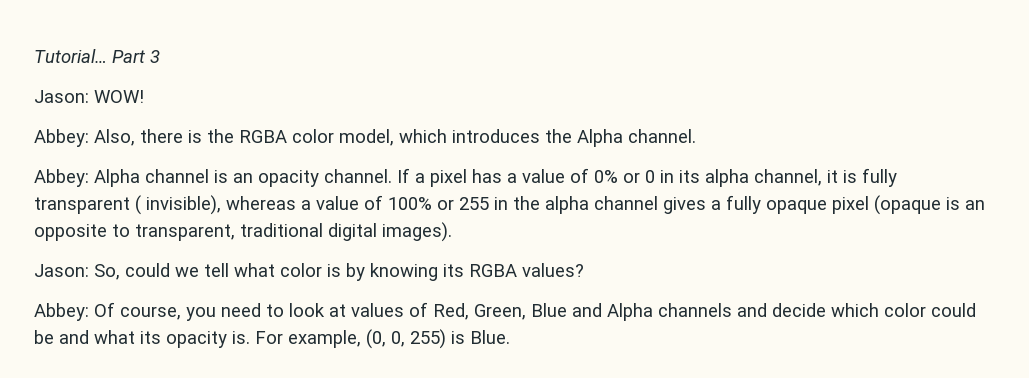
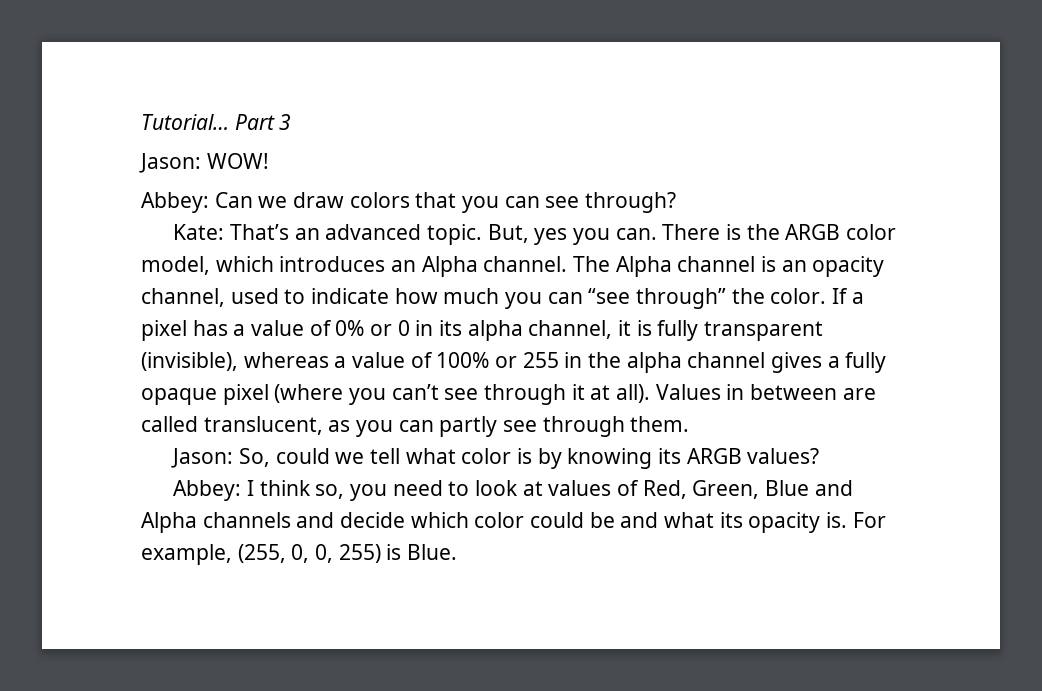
- Abbey: Also, there is the RGBA color model, which introduces the Alpha channel.
- Abbey: Alpha channel is an opacity channel.
+ Abbey: Can we draw colors that you can see through?
+ Kate: That’s an advanced topic. But, yes you can. There is the ARGB color model, which introduces an Alpha channel. The Alpha channel is an opacity channel, used to indicate how much you can “see through” the color.
- If a pixel has a value of 0% or 0 in its alpha channel, it is fully transparent ( invisible), whereas a value of 100% or 255 in the alpha channel gives a fully opaque pixel (opaque is an opposite to transparent, traditional digital images).
+ If a pixel has a value of 0% or 0 in its alpha channel, it is fully transparent (invisible), whereas a value of 100% or 255 in the alpha channel gives a fully opaque pixel (where you can’t see through it at all). Values in between are called translucent, as you can partly see through them.
- Jason: So, could we tell what color is by knowing its RGBA values?
+ Jason: So, could we tell what color is by knowing its ARGB values?
- Abbey: Of course, you need to look at values of Red, Green, Blue and Alpha channels and decide which color could be and what its opacity is.
+ Abbey: I think so, you need to look at values of Red, Green, Blue and Alpha channels and decide which color could be and what its opacity is.
- For example, (0, 0, 255) is Blue.
+ For example, (255, 0, 0, 255) is Blue.

